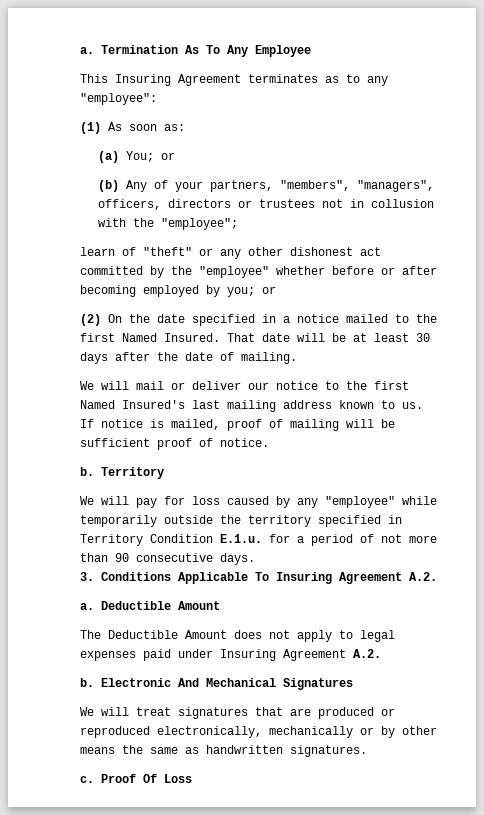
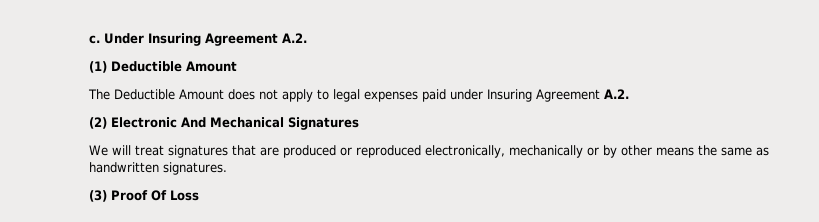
- a. Termination As To Any Employee
- This Insuring Agreement terminates as to any "employee":
- (1) As soon as:
- (a) You; or
- (b) Any of your partners, "members", "managers", officers, directors or trustees not in collusion with the "employee";
- learn of "theft" or any other dishonest act committed by the "employee" whether before or after becoming employed by you; or
- (2) On the date specified in a notice mailed to the first Named Insured. That date will be at least 30 days after the date of mailing.
- We will mail or deliver our notice to the first Named Insured's last mailing address known to us. If notice is mailed, proof of mailing will be sufficient proof of notice.
- b. Territory
- We will pay for loss caused by any "employee" while temporarily outside the territory specified in Territory Condition E.1.u. for a period of not more than 90 consecutive days.
- 3. Conditions Applicable To Insuring Agreement A.2.
- a. Deductible Amount
+ c. Under Insuring Agreement A.2.
+ (1) Deductible Amount
- b. Electronic And Mechanical Signatures
+ (2) Electronic And Mechanical Signatures
- c. Proof Of Loss
+ (3) Proof Of Loss

